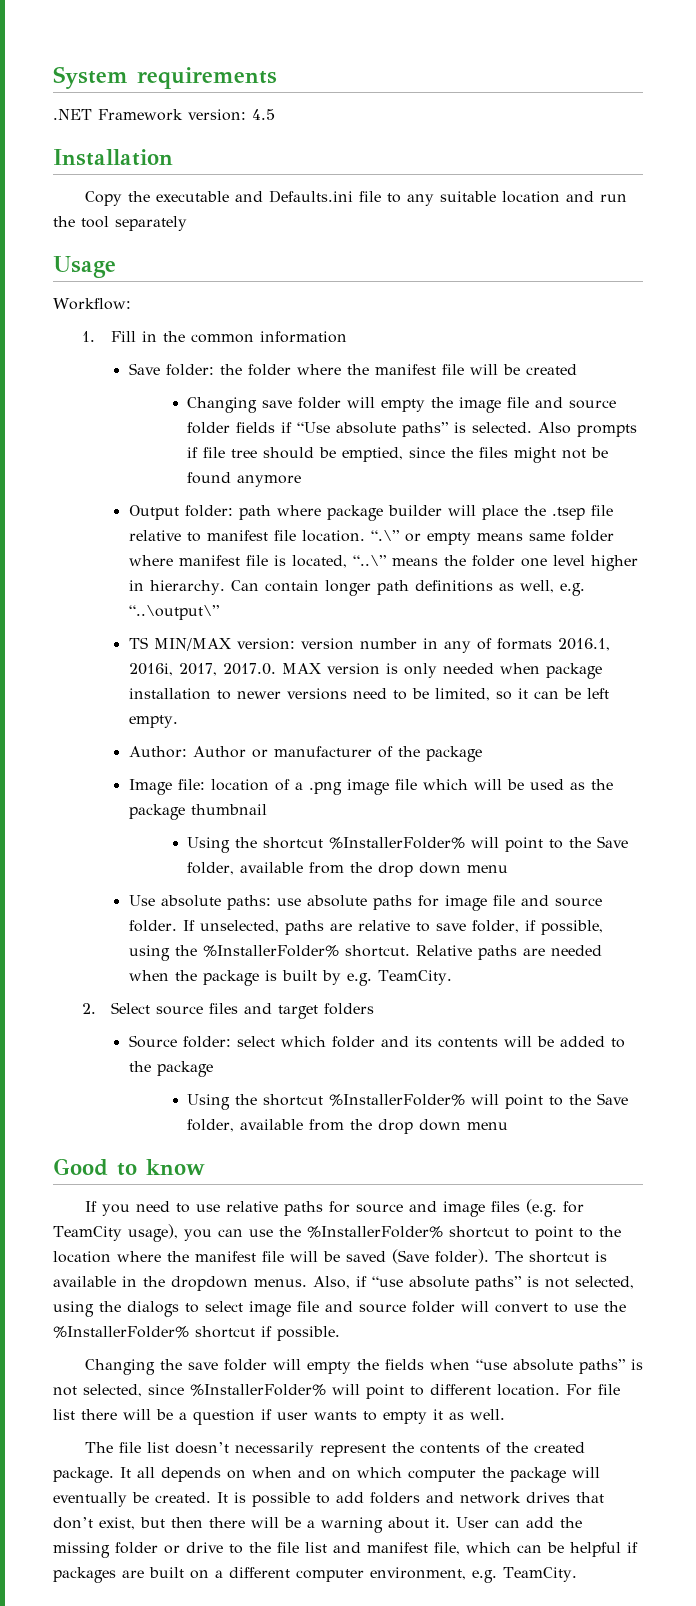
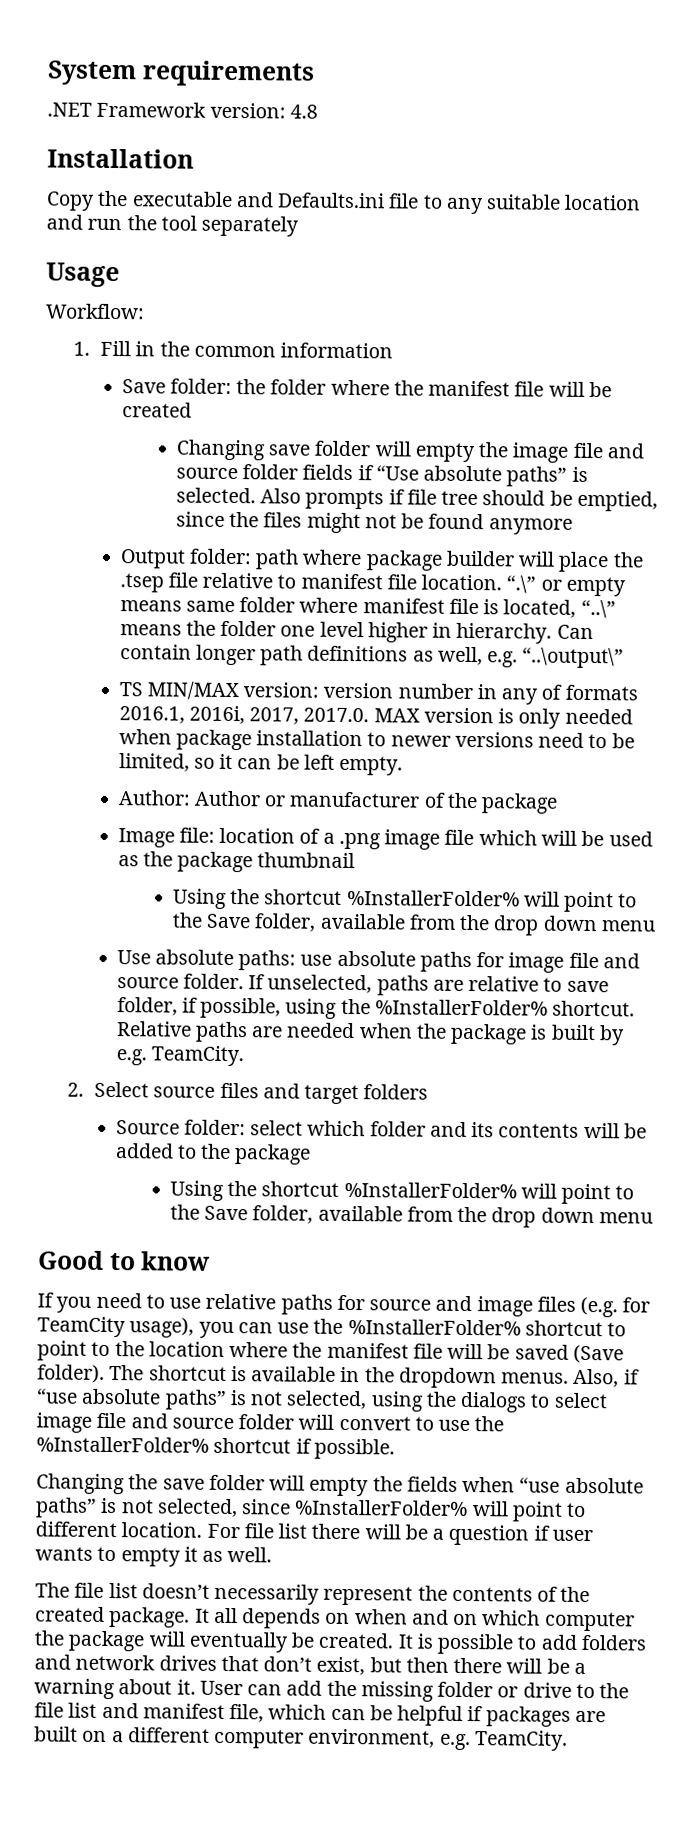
- .NET Framework version: 4.5
+ .NET Framework version: 4.8

